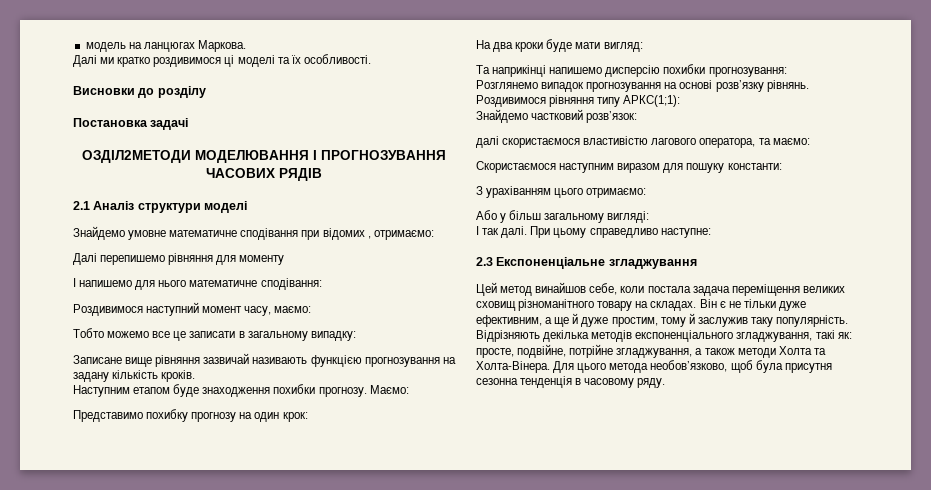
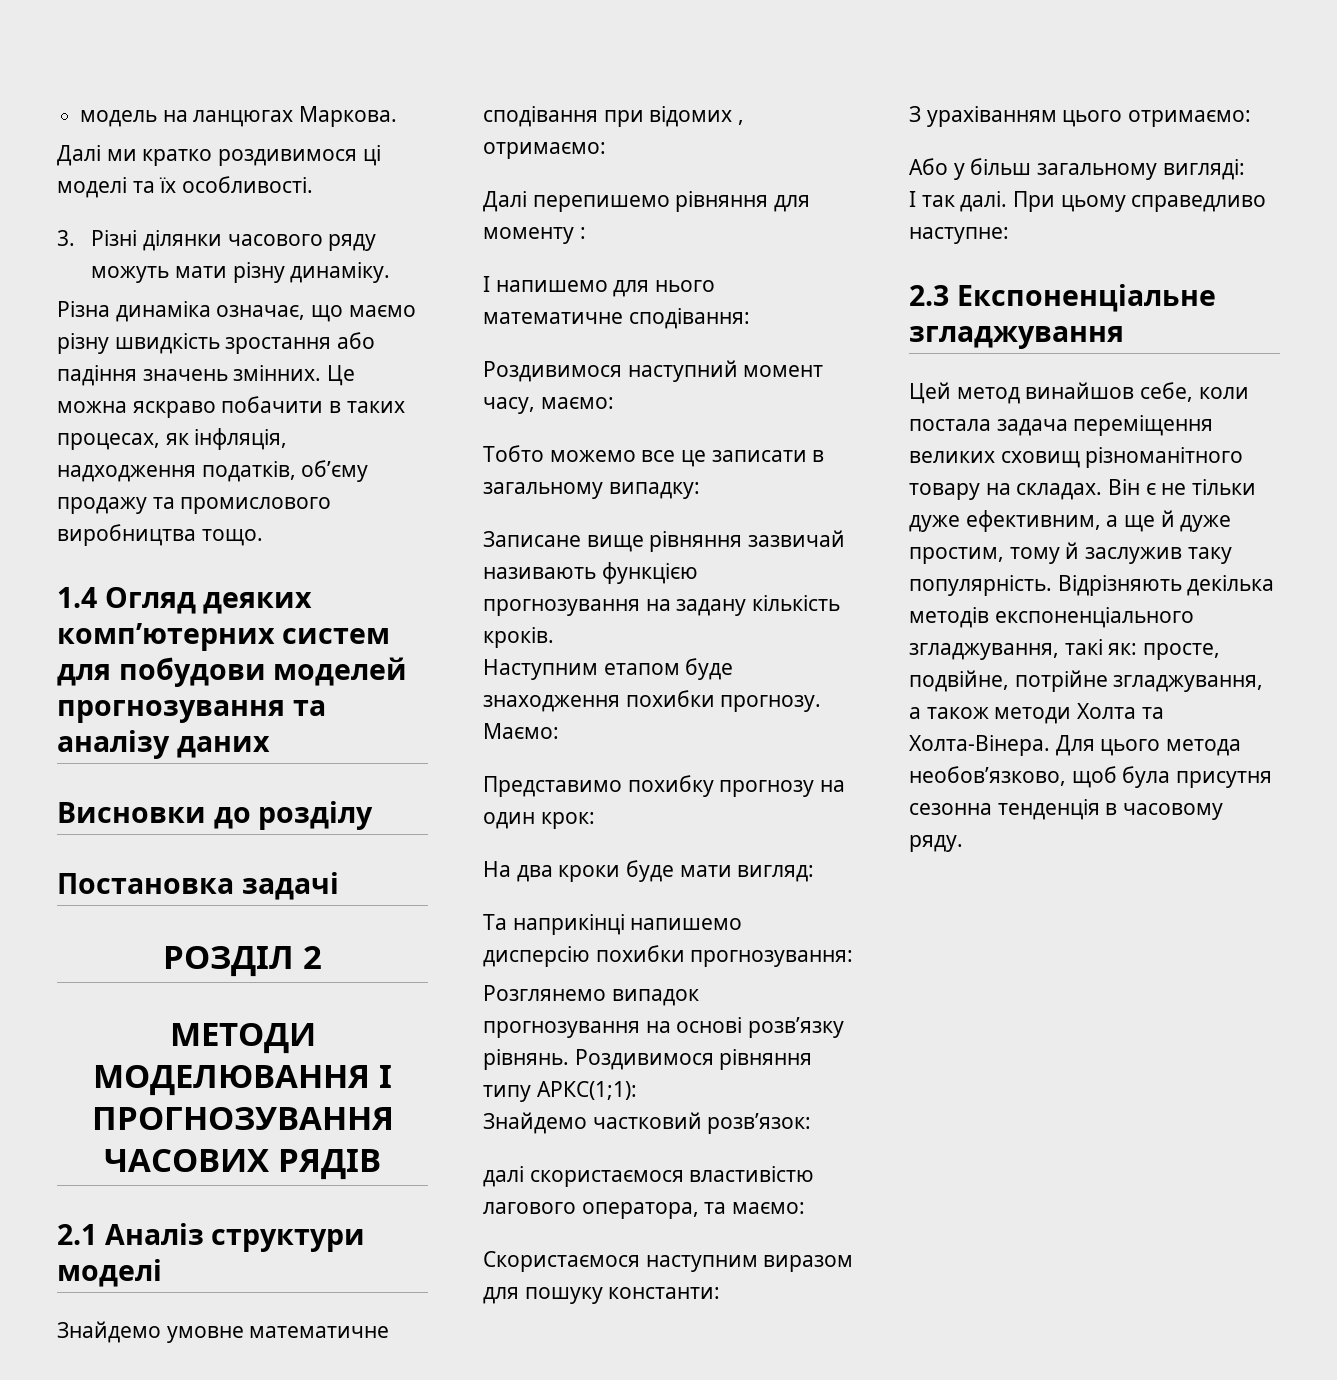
+ 3. Різні ділянки часового ряду можуть мати різну динаміку.
+ Різна динаміка означає, що маємо різну швидкість зростання або падіння значень змінних. Це можна яскраво побачити в таких процесах, як інфляція, надходження податків, об’єму продажу та промислового виробництва тощо.
+ 1.4 Огляд деяких комп’ютерних систем для побудови моделей прогнозування та аналізу даних
- ОЗДІЛ2МЕТОДИ МОДЕЛЮВАННЯ І ПРОГНОЗУВАННЯ ЧАСОВИХ РЯДІВ
+ РОЗДІЛ 2
+ МЕТОДИ МОДЕЛЮВАННЯ І ПРОГНОЗУВАННЯ ЧАСОВИХ РЯДІВ
- Далі перепишемо рівняння для моменту
+ Далі перепишемо рівняння для моменту :

